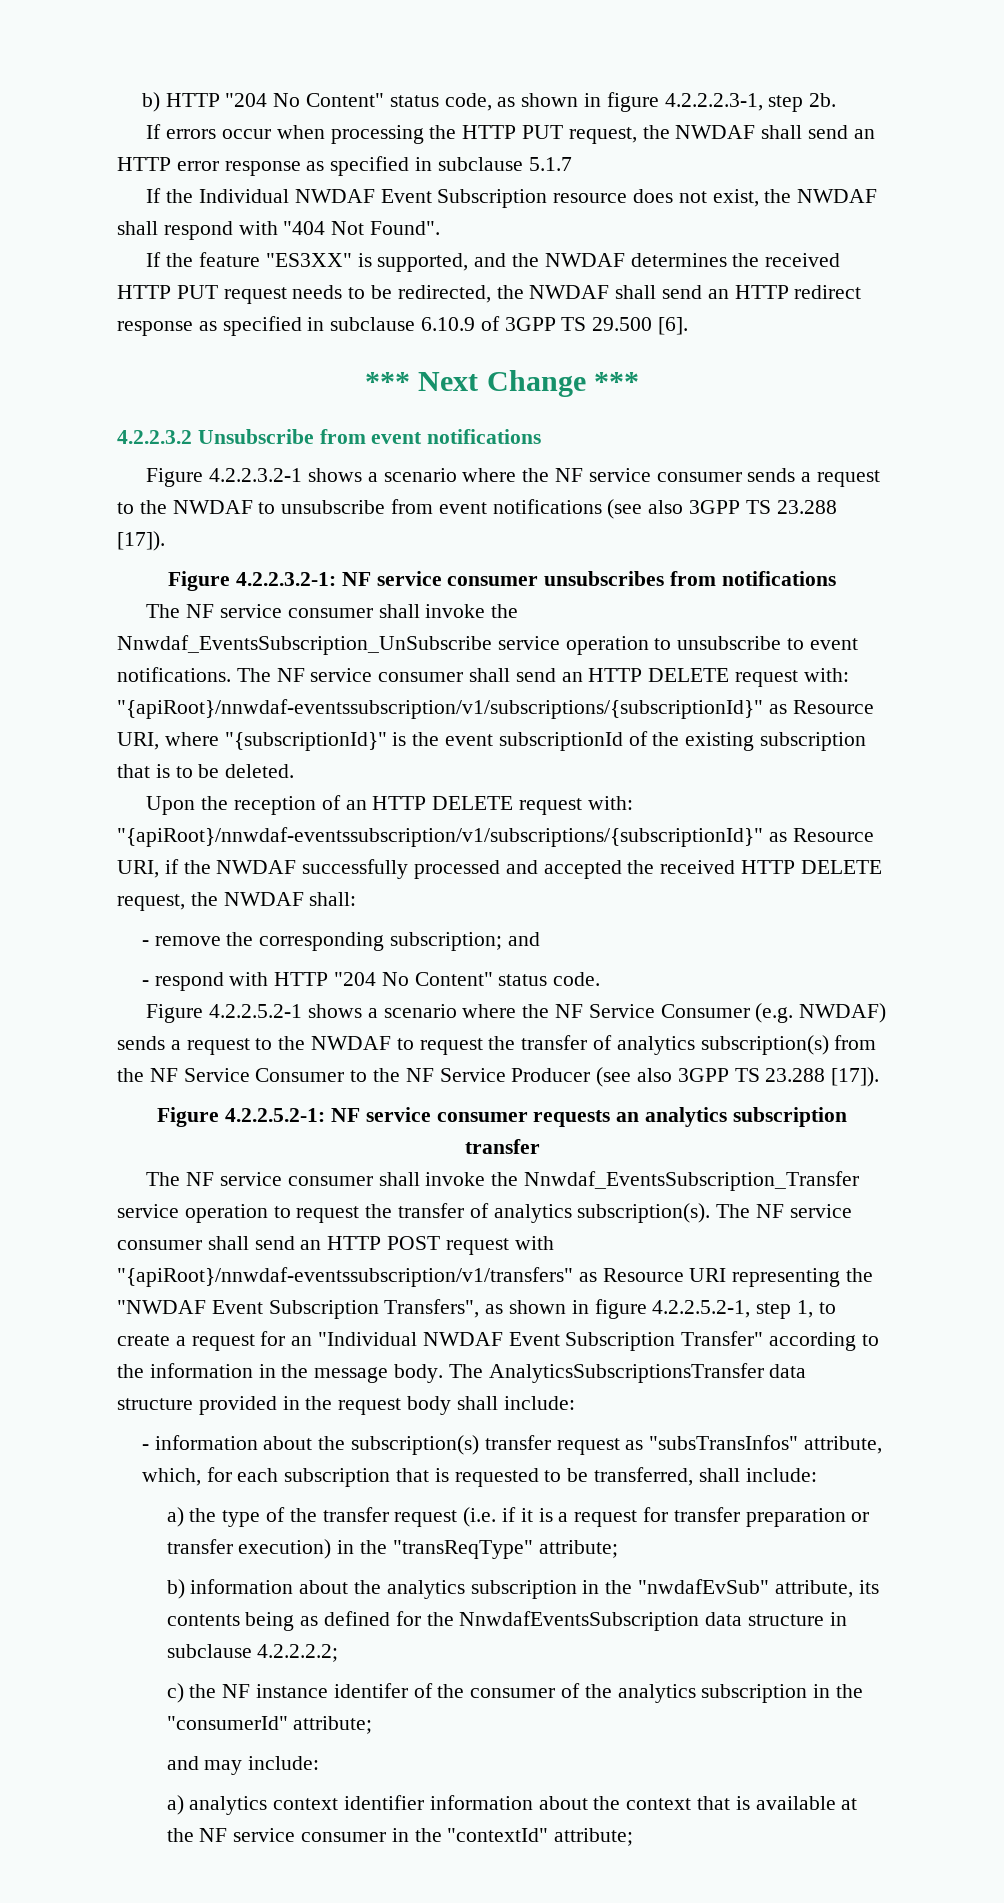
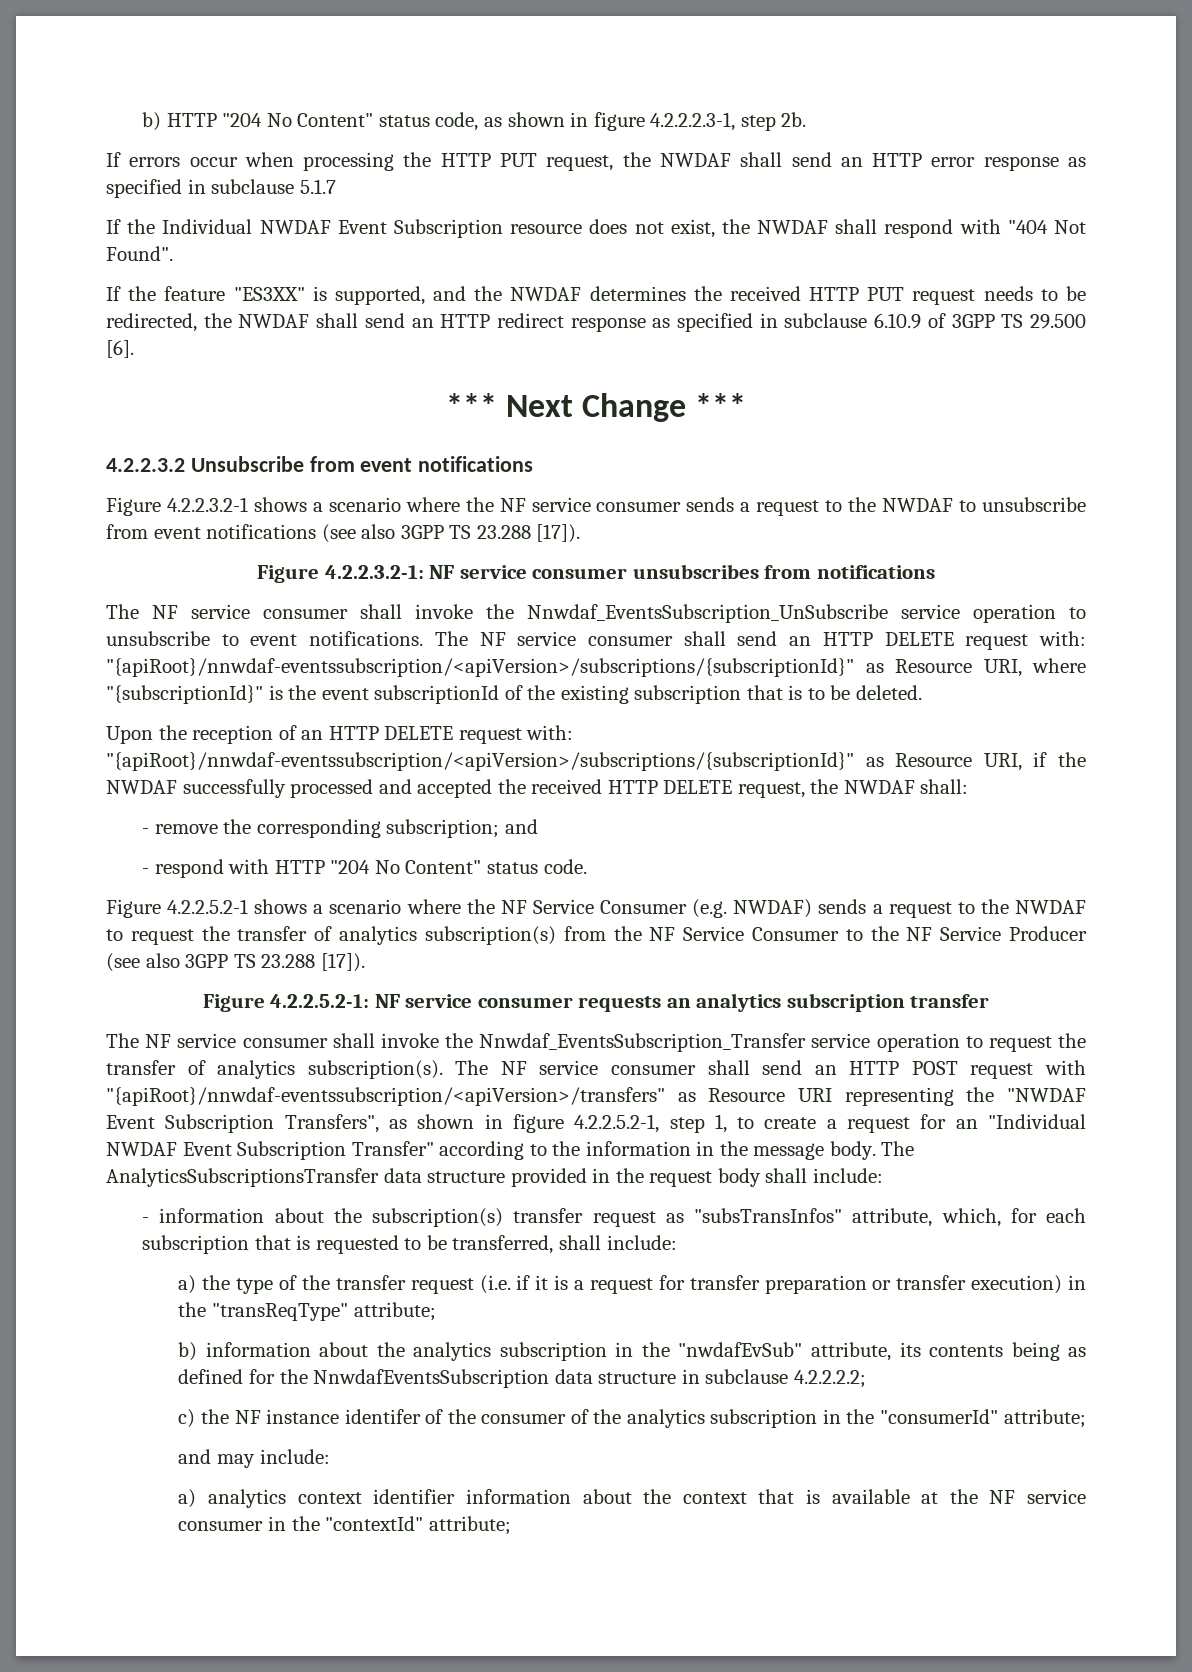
- The NF service consumer shall send an HTTP DELETE request with: "{apiRoot}/nnwdaf-eventssubscription/v1/subscriptions/{subscriptionId}" as Resource URI, where "{subscriptionId}" is the event subscriptionId of the existing subscription that is to be deleted.
+ The NF service consumer shall send an HTTP DELETE request with: "{apiRoot}/nnwdaf-eventssubscription/<apiVersion>/subscriptions/{subscriptionId}" as Resource URI, where "{subscriptionId}" is the event subscriptionId of the existing subscription that is to be deleted.
- Upon the reception of an HTTP DELETE request with: "{apiRoot}/nnwdaf-eventssubscription/v1/subscriptions/{subscriptionId}" as Resource URI, if the NWDAF successfully processed and accepted the received HTTP DELETE request, the NWDAF shall:
+ Upon the reception of an HTTP DELETE request with: "{apiRoot}/nnwdaf-eventssubscription/<apiVersion>/subscriptions/{subscriptionId}" as Resource URI, if the NWDAF successfully processed and accepted the received HTTP DELETE request, the NWDAF shall:
- The NF service consumer shall send an HTTP POST request with "{apiRoot}/nnwdaf-eventssubscription/v1/transfers" as Resource URI representing the "NWDAF Event Subscription Transfers", as shown in figure 4.2.2.5.2-1, step 1, to create a request for an "Individual NWDAF Event Subscription Transfer" according to the information in the message body.
+ The NF service consumer shall send an HTTP POST request with "{apiRoot}/nnwdaf-eventssubscription/<apiVersion>/transfers" as Resource URI representing the "NWDAF Event Subscription Transfers", as shown in figure 4.2.2.5.2-1, step 1, to create a request for an "Individual NWDAF Event Subscription Transfer" according to the information in the message body.

